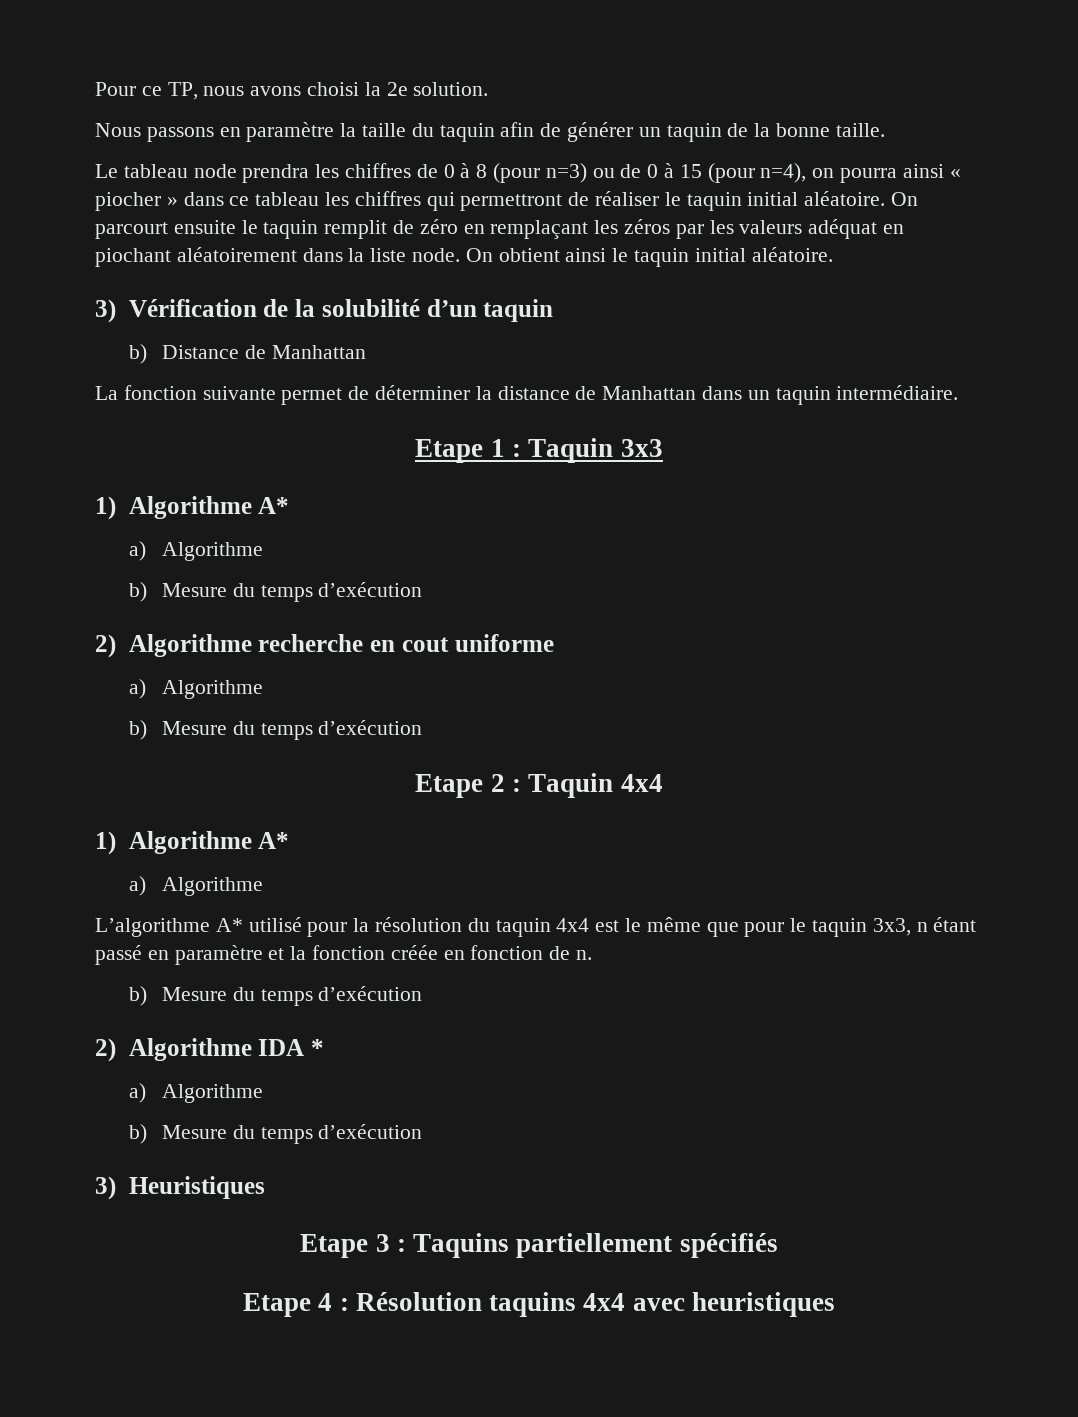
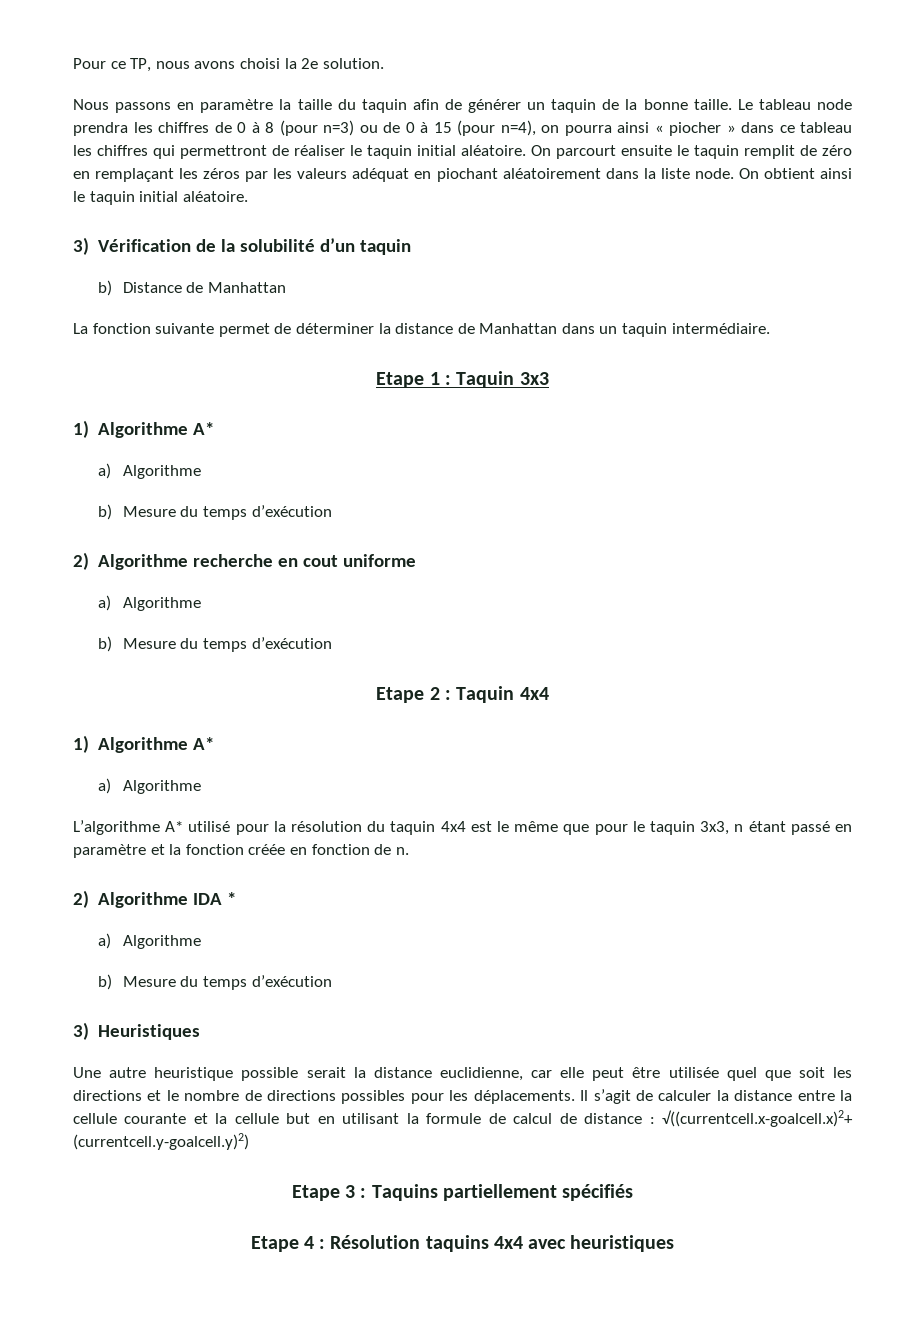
- Nous passons en paramètre la taille du taquin afin de générer un taquin de la bonne taille.
- Le tableau node prendra les chiffres de 0 à 8 (pour n=3) ou de 0 à 15 (pour n=4), on pourra ainsi « piocher » dans ce tableau les chiffres qui permettront de réaliser le taquin initial aléatoire.
+ Nous passons en paramètre la taille du taquin afin de générer un taquin de la bonne taille. Le tableau node prendra les chiffres de 0 à 8 (pour n=3) ou de 0 à 15 (pour n=4), on pourra ainsi « piocher » dans ce tableau les chiffres qui permettront de réaliser le taquin initial aléatoire.
  L’algorithme A* utilisé pour la résolution du taquin 4x4 est le même que pour le taquin 3x3, n étant passé en paramètre et la fonction créée en fonction de n.
- b) Mesure du temps d’exécution
+ Une autre heuristique possible serait la distance euclidienne, car elle peut être utilisée quel que soit les directions et le nombre de directions possibles pour les déplacements. Il s’agit de calculer la distance entre la cellule courante et la cellule but en utilisant la formule de calcul de distance : √((currentcell.x-goalcell.x)2+ (currentcell.y-goalcell.y)2)

